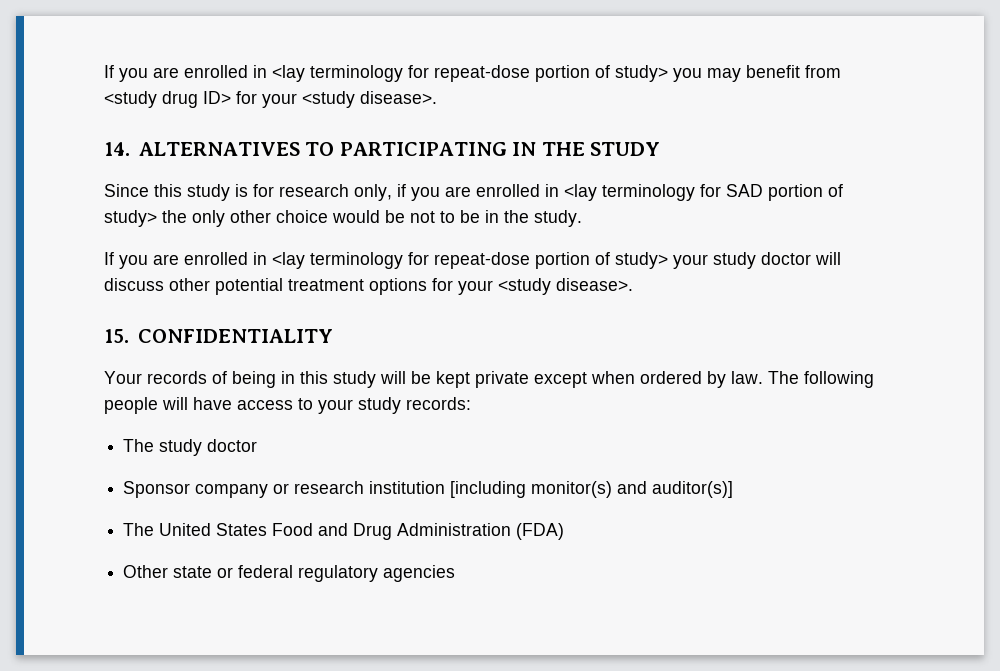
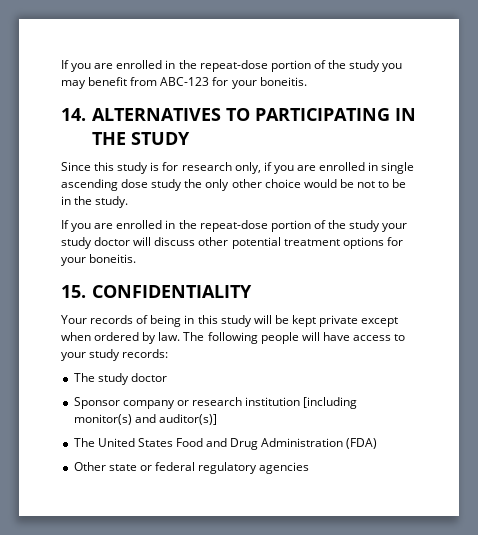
- If you are enrolled in <lay terminology for repeat-dose portion of study> you may benefit from <study drug ID> for your <study disease>.
+ If you are enrolled in the repeat-dose portion of the study you may benefit from ABC-123 for your boneitis.
- Since this study is for research only, if you are enrolled in <lay terminology for SAD portion of study> the only other choice would be not to be in the study.
+ Since this study is for research only, if you are enrolled in single ascending dose study the only other choice would be not to be in the study.
- If you are enrolled in <lay terminology for repeat-dose portion of study> your study doctor will discuss other potential treatment options for your <study disease>.
+ If you are enrolled in the repeat-dose portion of the study your study doctor will discuss other potential treatment options for your boneitis.

